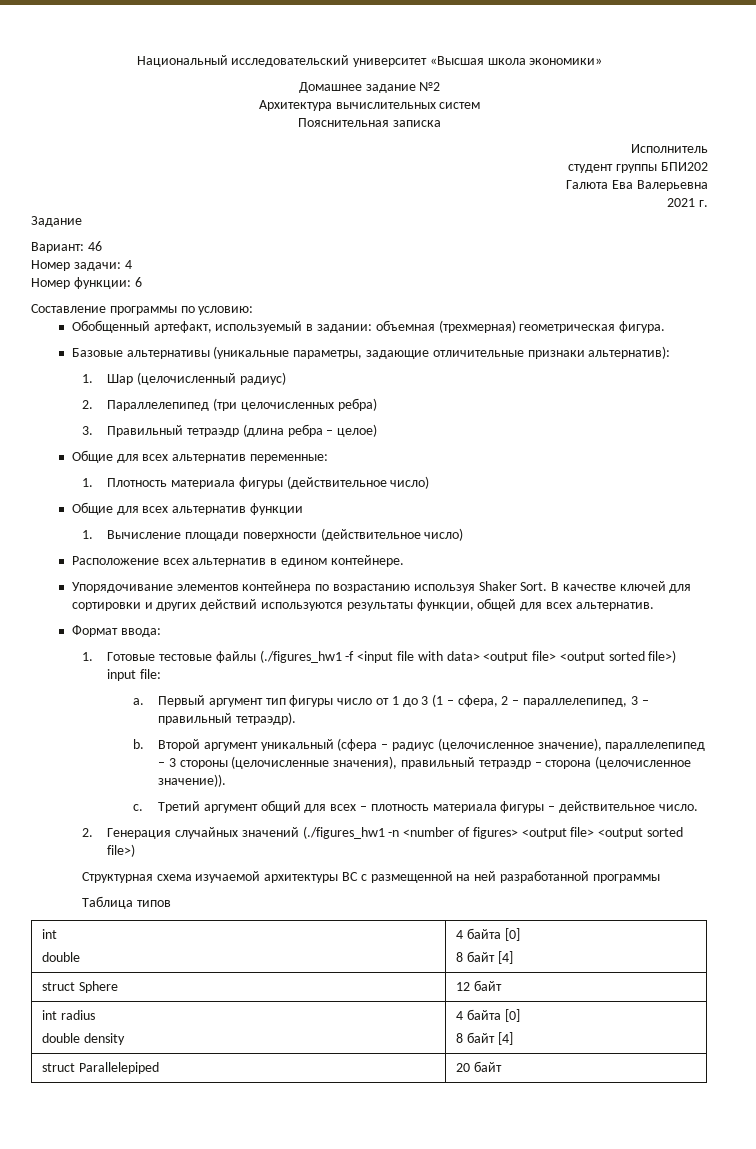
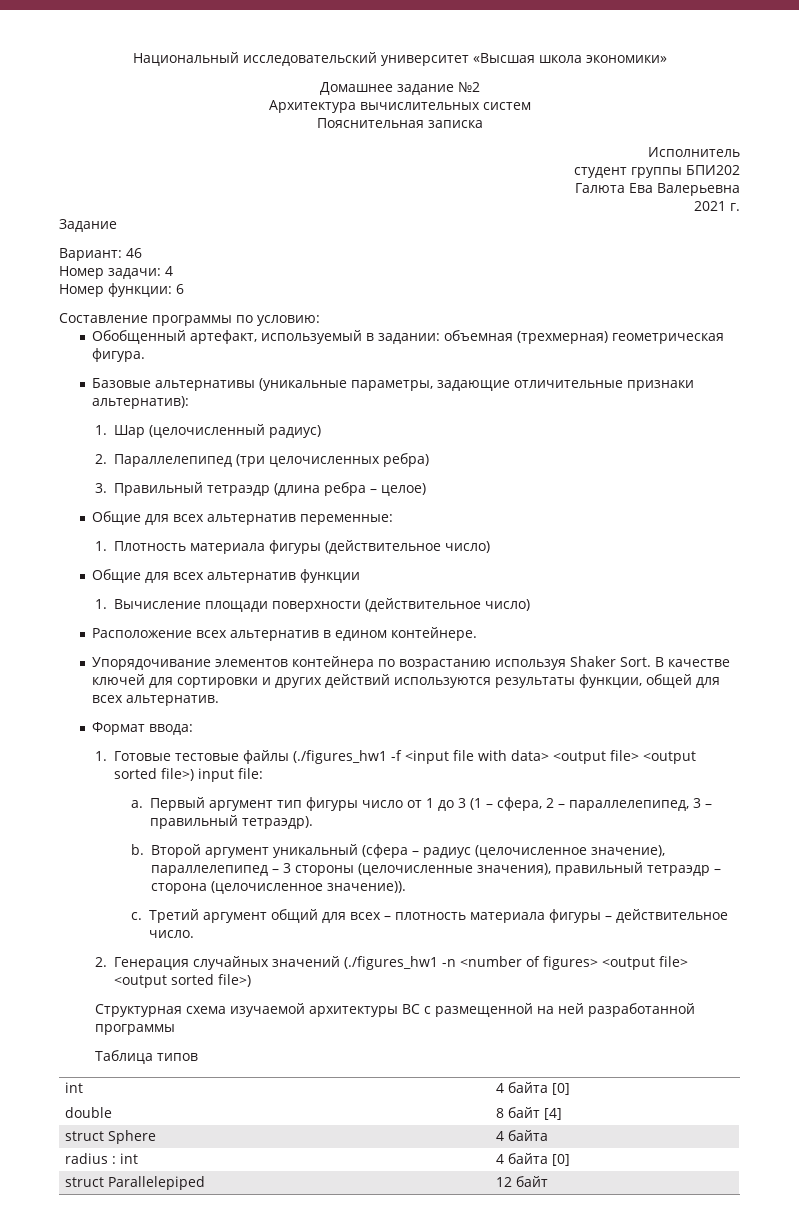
- struct Sphere | 12 байт
- int radius
- double density | 4 байта [0]
- 8 байт [4]
+ struct Sphere | 4 байта
+ radius : int | 4 байта [0]
- struct Parallelepiped | 20 байт
+ struct Parallelepiped | 12 байт

